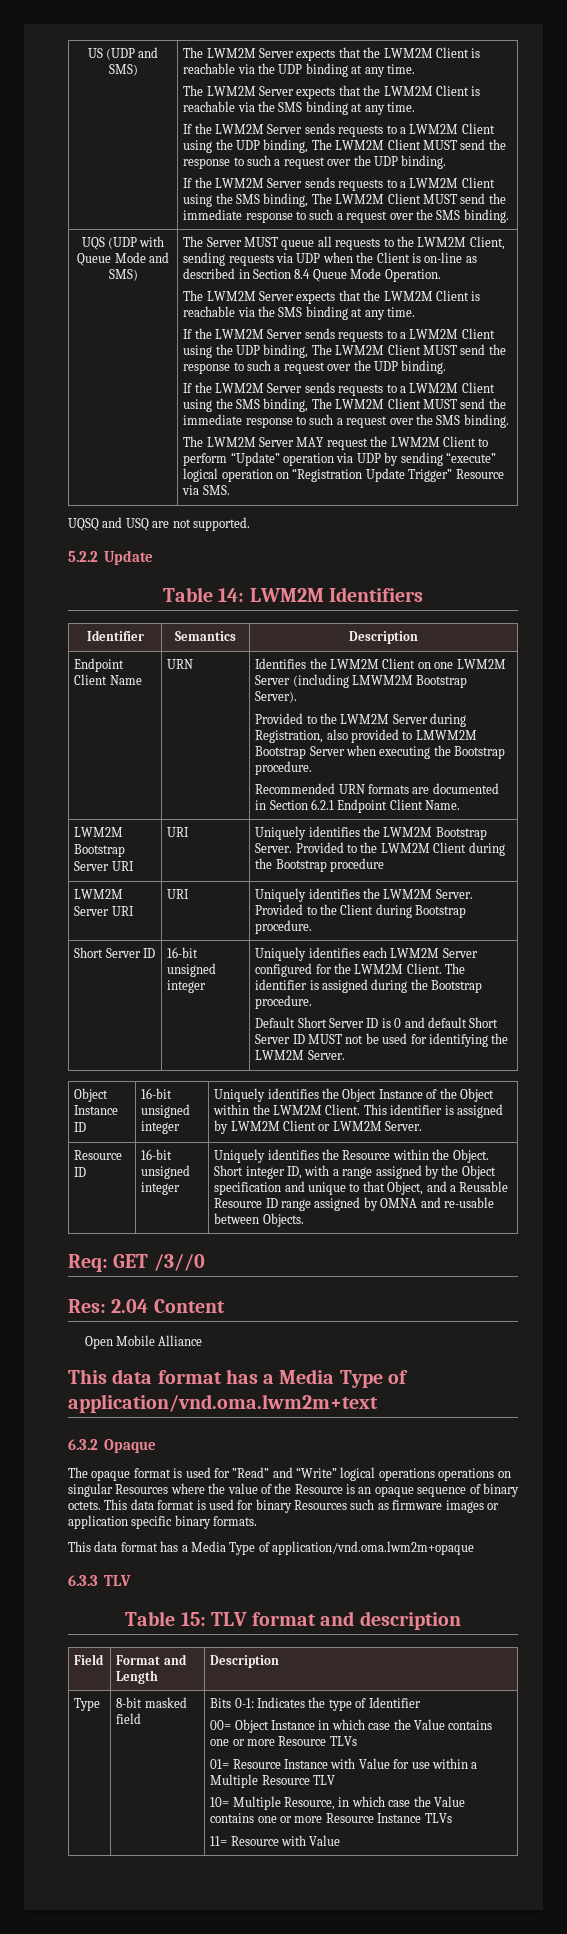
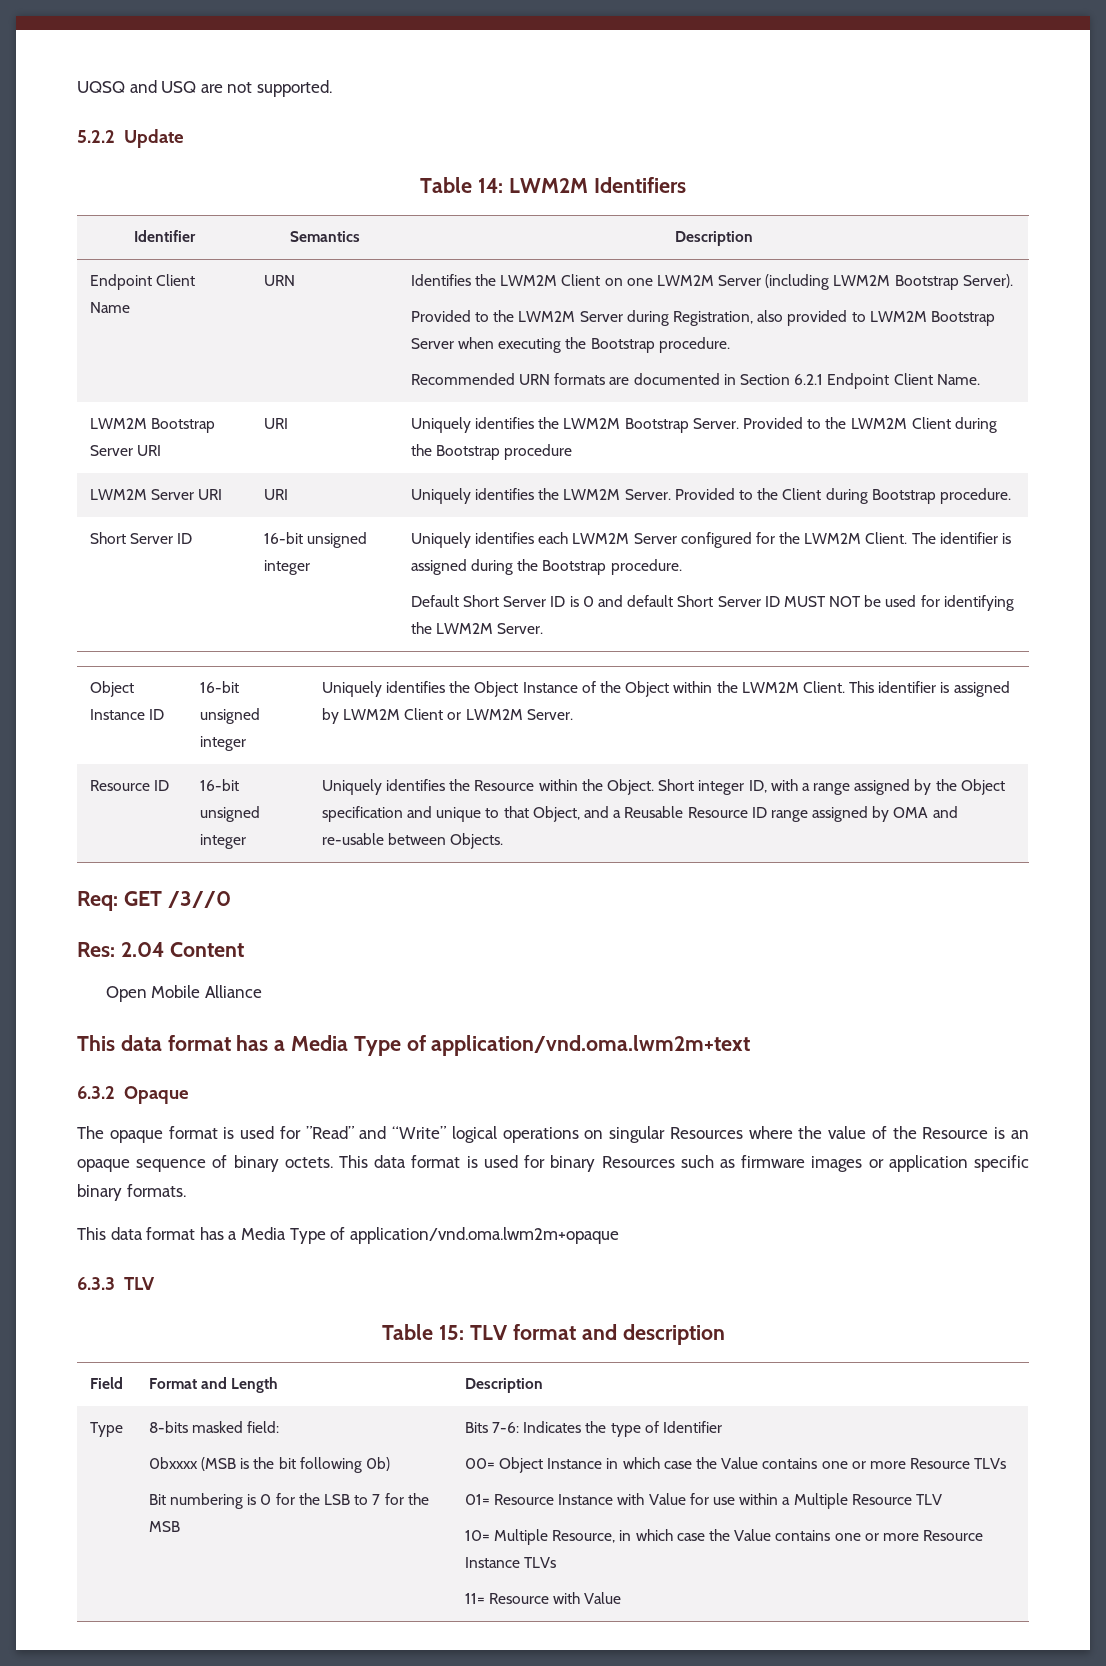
- US (UDP and SMS) | The LWM2M Server expects that the LWM2M Client is reachable via the UDP binding at any time.
- The LWM2M Server expects that the LWM2M Client is reachable via the SMS binding at any time.
- If the LWM2M Server sends requests to a LWM2M Client using the UDP binding, The LWM2M Client MUST send the response to such a request over the UDP binding.
- If the LWM2M Server sends requests to a LWM2M Client using the SMS binding, The LWM2M Client MUST send the immediate response to such a request over the SMS binding.
- UQS (UDP with Queue Mode and SMS) | The Server MUST queue all requests to the LWM2M Client, sending requests via UDP when the Client is on-line as described in Section 8.4 Queue Mode Operation.
- The LWM2M Server expects that the LWM2M Client is reachable via the SMS binding at any time.
- If the LWM2M Server sends requests to a LWM2M Client using the UDP binding, The LWM2M Client MUST send the response to such a request over the UDP binding.
- If the LWM2M Server sends requests to a LWM2M Client using the SMS binding, The LWM2M Client MUST send the immediate response to such a request over the SMS binding.
- The LWM2M Server MAY request the LWM2M Client to perform “Update” operation via UDP by sending “execute” logical operation on “Registration Update Trigger” Resource via SMS.
- Identifies the LWM2M Client on one LWM2M Server (including LMWM2M Bootstrap Server).
+ Identifies the LWM2M Client on one LWM2M Server (including LWM2M Bootstrap Server).
- Provided to the LWM2M Server during Registration, also provided to LMWM2M Bootstrap Server when executing the Bootstrap procedure.
+ Provided to the LWM2M Server during Registration, also provided to LWM2M Bootstrap Server when executing the Bootstrap procedure.
- Default Short Server ID is 0 and default Short Server ID MUST not be used for identifying the LWM2M Server.
+ Default Short Server ID is 0 and default Short Server ID MUST NOT be used for identifying the LWM2M Server.
- Short integer ID, with a range assigned by the Object specification and unique to that Object, and a Reusable Resource ID range assigned by OMNA and re-usable between Objects.
+ Short integer ID, with a range assigned by the Object specification and unique to that Object, and a Reusable Resource ID range assigned by OMA and re-usable between Objects.
- The opaque format is used for ”Read” and “Write” logical operations operations on singular Resources where the value of the Resource is an opaque sequence of binary octets.
+ The opaque format is used for ”Read” and “Write” logical operations on singular Resources where the value of the Resource is an opaque sequence of binary octets.
- 8-bit masked field
+ 8-bits masked field:
+ 0bxxxx (MSB is the bit following 0b)
+ Bit numbering is 0 for the LSB to 7 for the MSB
- Bits 0-1: Indicates the type of Identifier
+ Bits 7-6: Indicates the type of Identifier

